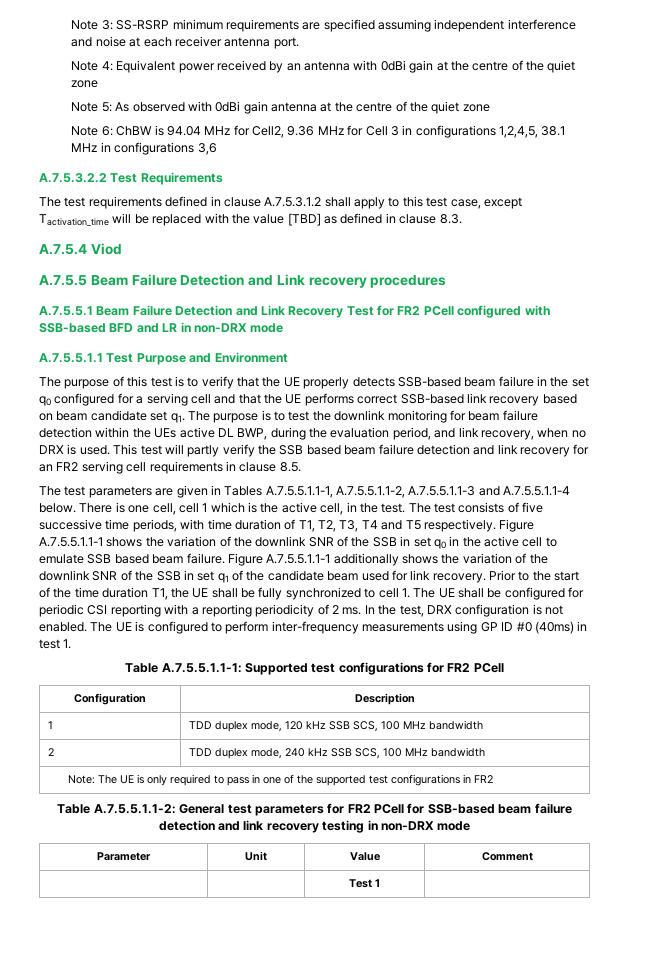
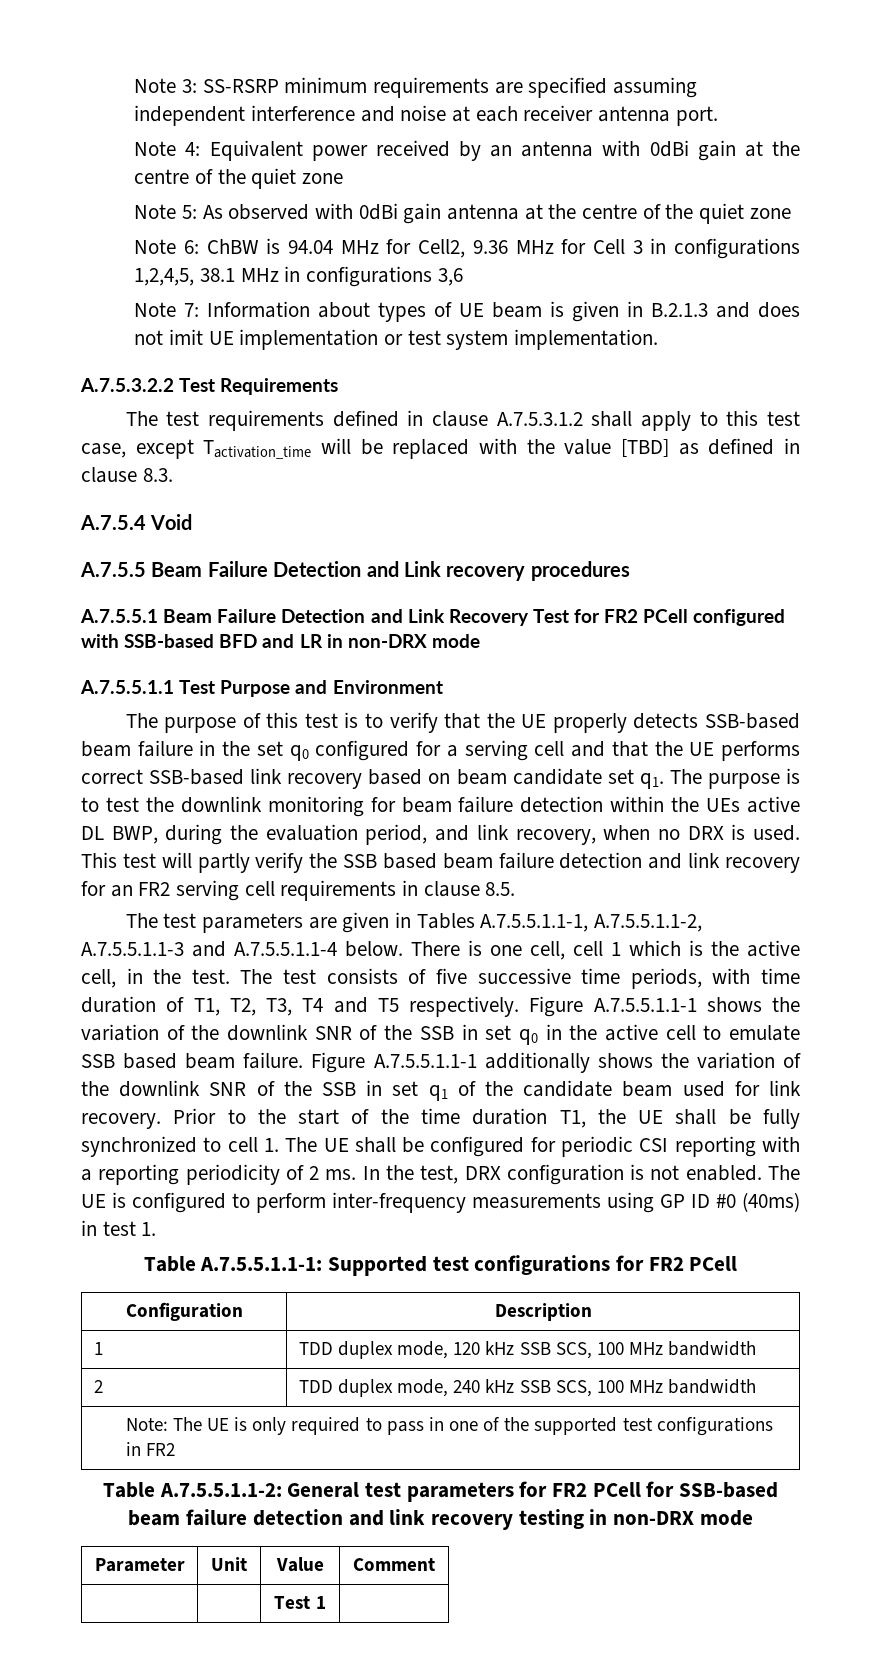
+ Note 7: Information about types of UE beam is given in B.2.1.3 and does not imit UE implementation or test system implementation.
- A.7.5.4 Viod
+ A.7.5.4 Void

